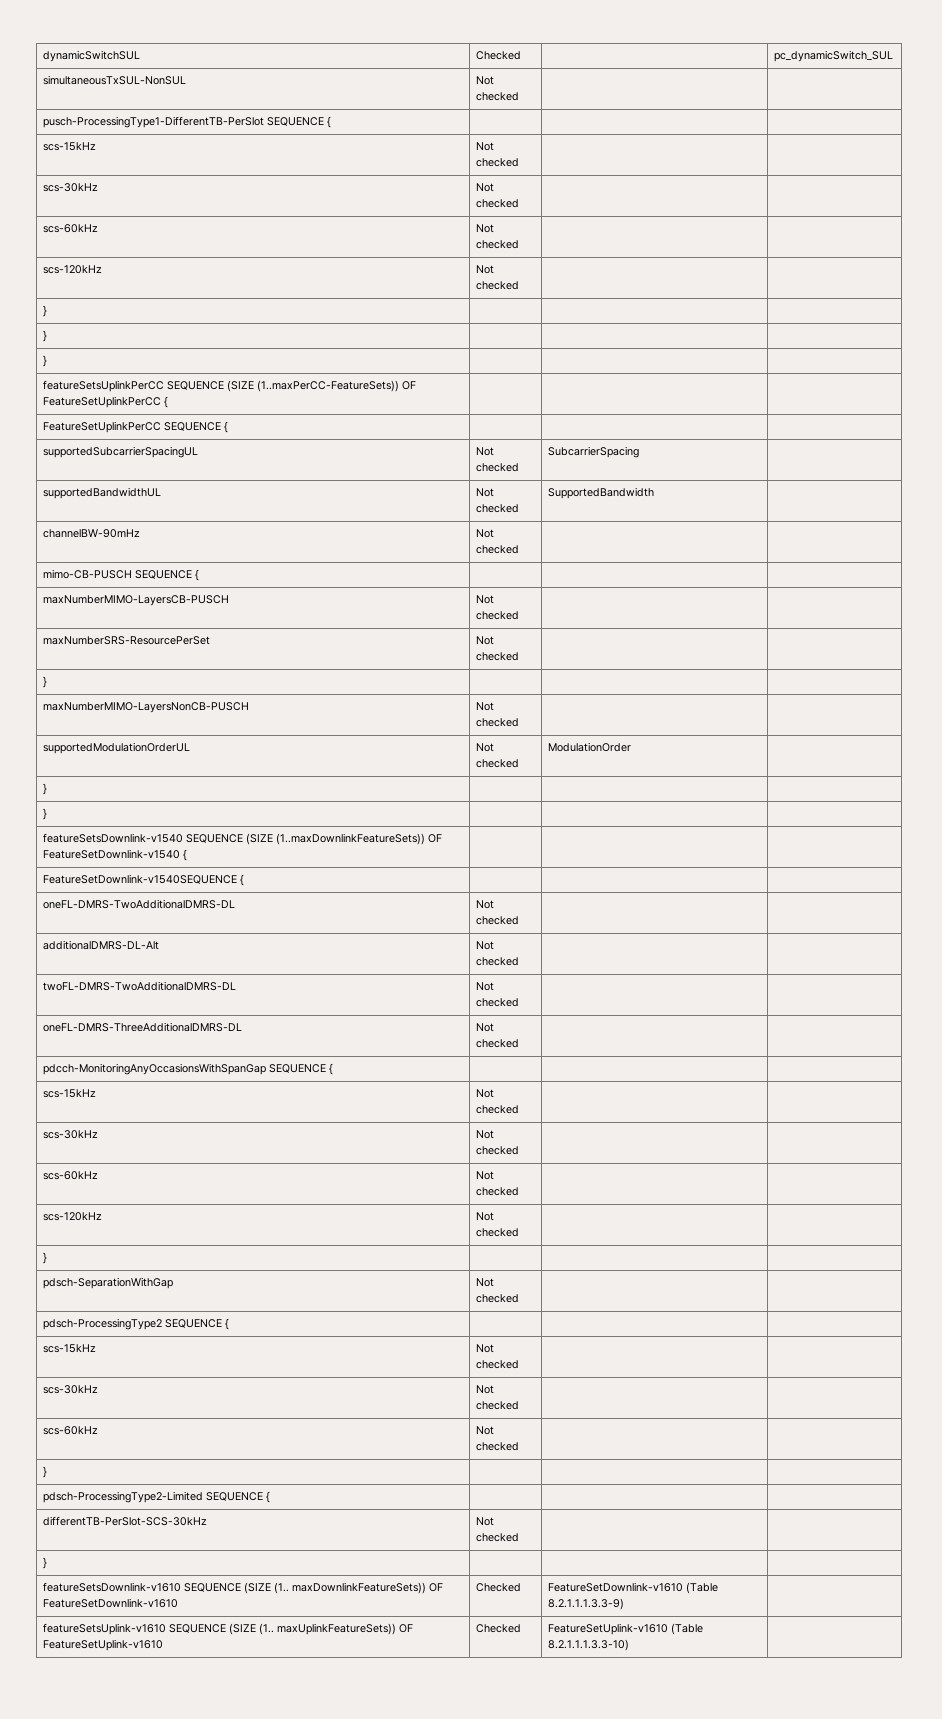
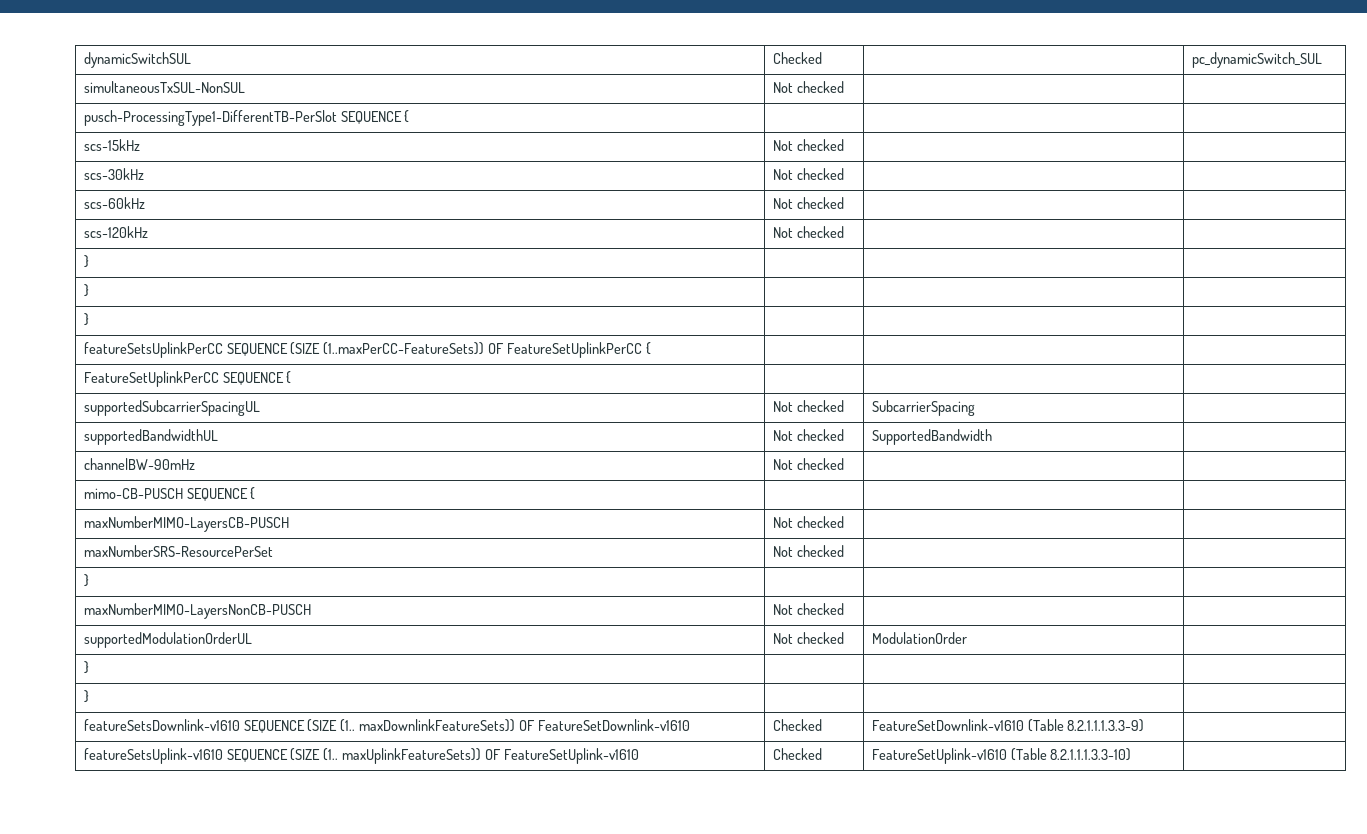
- featureSetsDownlink-v1540 SEQUENCE (SIZE (1..maxDownlinkFeatureSets)) OF FeatureSetDownlink-v1540 { | | |
- FeatureSetDownlink-v1540SEQUENCE { | | |
- oneFL-DMRS-TwoAdditionalDMRS-DL | Not checked | |
- additionalDMRS-DL-Alt | Not checked | |
- twoFL-DMRS-TwoAdditionalDMRS-DL | Not checked | |
- oneFL-DMRS-ThreeAdditionalDMRS-DL | Not checked | |
- pdcch-MonitoringAnyOccasionsWithSpanGap SEQUENCE { | | |
- scs-15kHz | Not checked | |
- scs-30kHz | Not checked | |
- scs-60kHz | Not checked | |
- scs-120kHz | Not checked | |
- } | | |
- pdsch-SeparationWithGap | Not checked | |
- pdsch-ProcessingType2 SEQUENCE { | | |
- scs-15kHz | Not checked | |
- scs-30kHz | Not checked | |
- scs-60kHz | Not checked | |
- } | | |
- pdsch-ProcessingType2-Limited SEQUENCE { | | |
- differentTB-PerSlot-SCS-30kHz | Not checked | |
- } | | |

